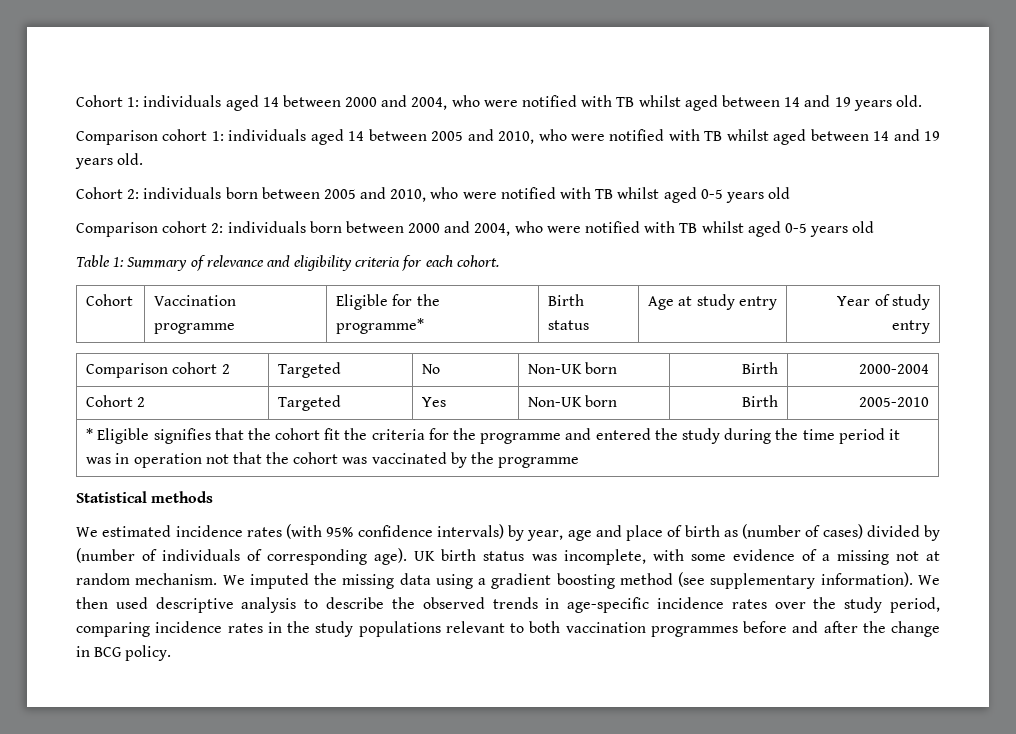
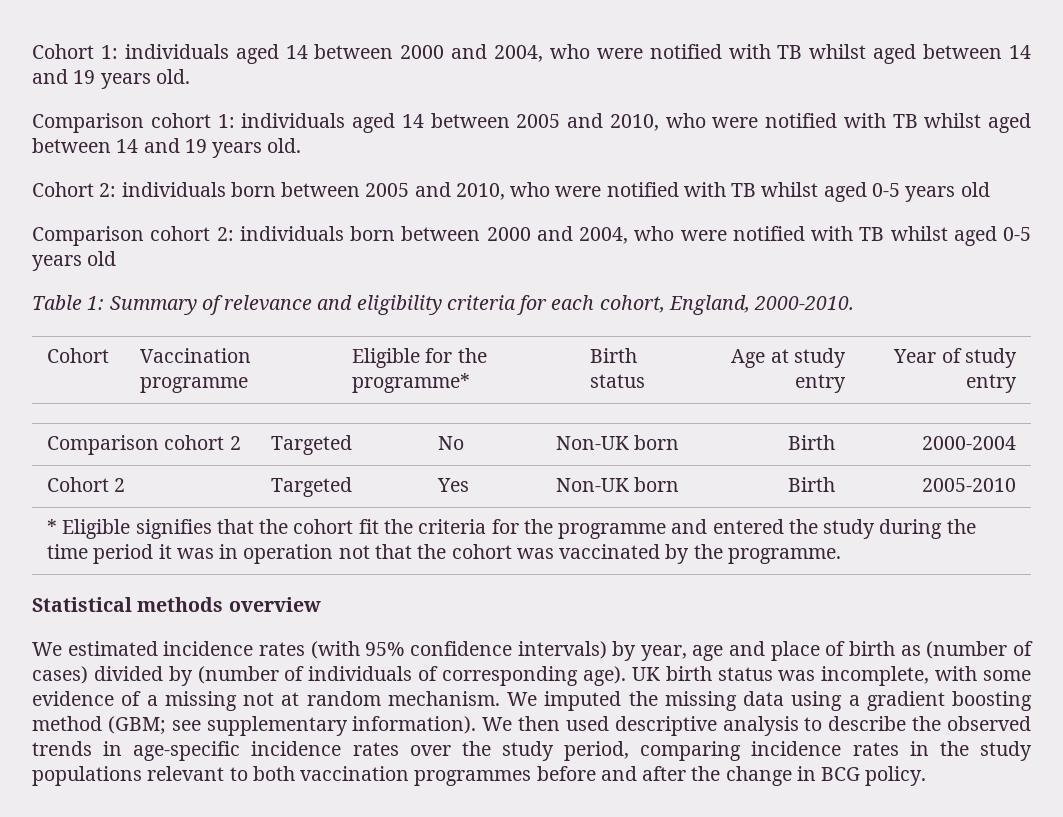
- Table 1: Summary of relevance and eligibility criteria for each cohort.
+ Table 1: Summary of relevance and eligibility criteria for each cohort, England, 2000-2010.
- * Eligible signifies that the cohort fit the criteria for the programme and entered the study during the time period it was in operation not that the cohort was vaccinated by the programme
+ * Eligible signifies that the cohort fit the criteria for the programme and entered the study during the time period it was in operation not that the cohort was vaccinated by the programme.
- Statistical methods
+ Statistical methods overview
- We imputed the missing data using a gradient boosting method (see supplementary information).
+ We imputed the missing data using a gradient boosting method (GBM; see supplementary information).

